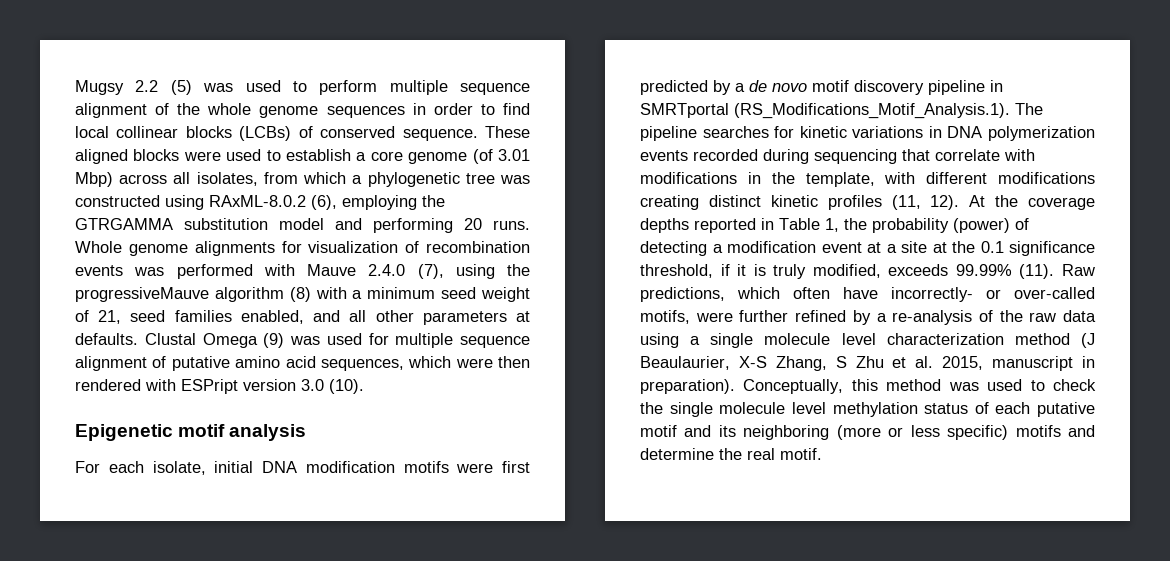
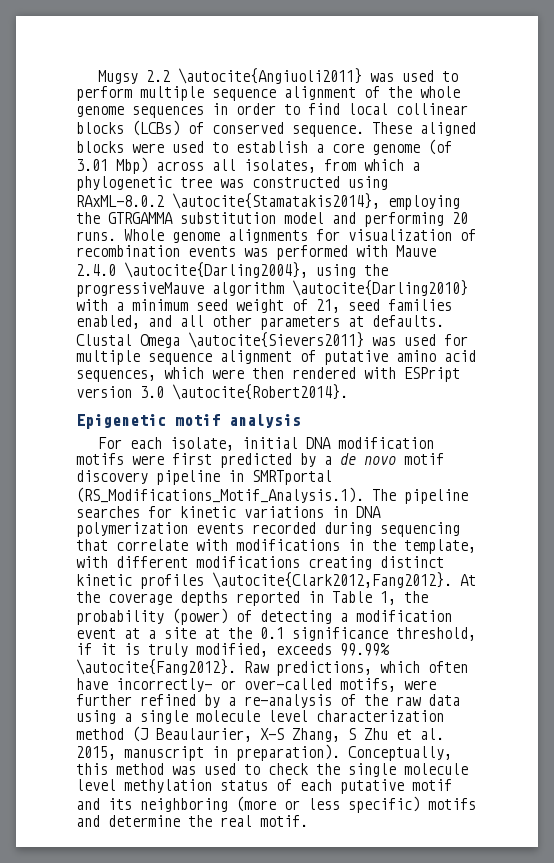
- Mugsy 2.2 (5) was used to perform multiple sequence alignment of the whole genome sequences in order to find local collinear blocks (LCBs) of conserved sequence.
+ Mugsy 2.2 \autocite{Angiuoli2011} was used to perform multiple sequence alignment of the whole genome sequences in order to find local collinear blocks (LCBs) of conserved sequence.
- These aligned blocks were used to establish a core genome (of 3.01 Mbp) across all isolates, from which a phylogenetic tree was constructed using RAxML-8.0.2 (6), employing the GTRGAMMA substitution model and performing 20 runs.
+ These aligned blocks were used to establish a core genome (of 3.01 Mbp) across all isolates, from which a phylogenetic tree was constructed using RAxML-8.0.2 \autocite{Stamatakis2014}, employing the GTRGAMMA substitution model and performing 20 runs.
- Whole genome alignments for visualization of recombination events was performed with Mauve 2.4.0 (7), using the progressiveMauve algorithm (8) with a minimum seed weight of 21, seed families enabled, and all other parameters at defaults.
+ Whole genome alignments for visualization of recombination events was performed with Mauve 2.4.0 \autocite{Darling2004}, using the progressiveMauve algorithm \autocite{Darling2010} with a minimum seed weight of 21, seed families enabled, and all other parameters at defaults.
- Clustal Omega (9) was used for multiple sequence alignment of putative amino acid sequences, which were then rendered with ESPript version 3.0 (10).
+ Clustal Omega \autocite{Sievers2011} was used for multiple sequence alignment of putative amino acid sequences, which were then rendered with ESPript version 3.0 \autocite{Robert2014}.
- For each isolate, initial DNA modification motifs were first predicted by a de novo motif discovery pipeline in SMRTportal (RS_Modifications_Motif_Analysis.1). The pipeline searches for kinetic variations in DNA polymerization events recorded during sequencing that correlate with modifications in the template, with different modifications creating distinct kinetic profiles (11, 12).
+ For each isolate, initial DNA modification motifs were first predicted by a de novo motif discovery pipeline in SMRTportal (RS_Modifications_Motif_Analysis.1). The pipeline searches for kinetic variations in DNA polymerization events recorded during sequencing that correlate with modifications in the template, with different modifications creating distinct kinetic profiles \autocite{Clark2012,Fang2012}.
- At the coverage depths reported in Table 1, the probability (power) of detecting a modification event at a site at the 0.1 significance threshold, if it is truly modified, exceeds 99.99% (11).
+ At the coverage depths reported in Table 1, the probability (power) of detecting a modification event at a site at the 0.1 significance threshold, if it is truly modified, exceeds 99.99% \autocite{Fang2012}.

